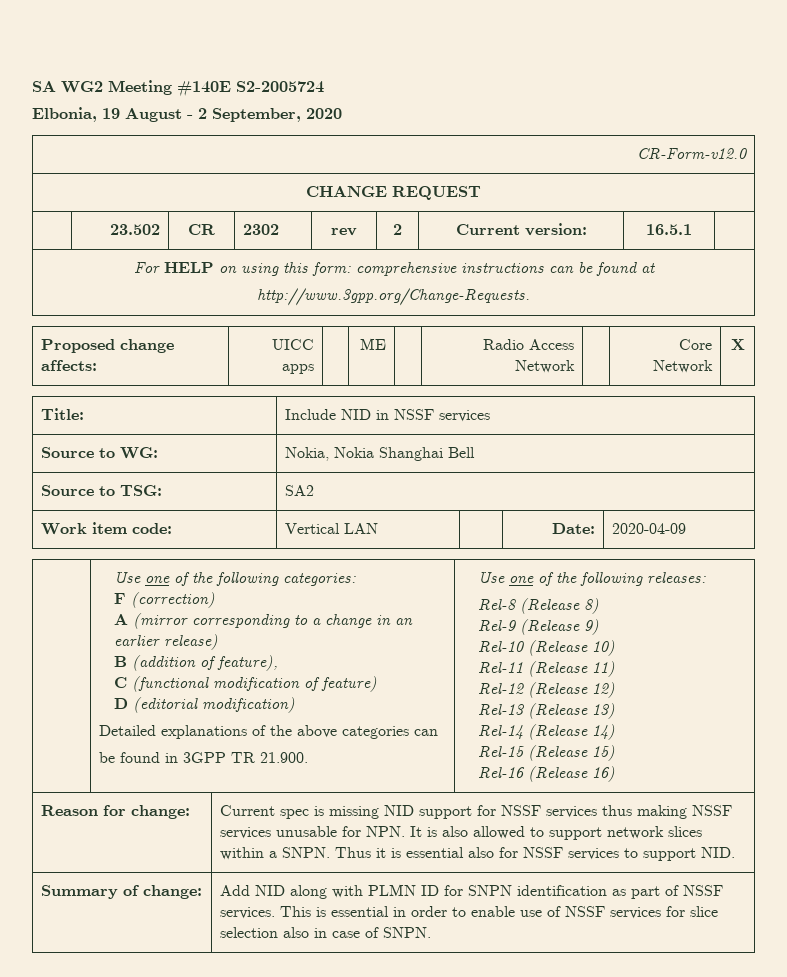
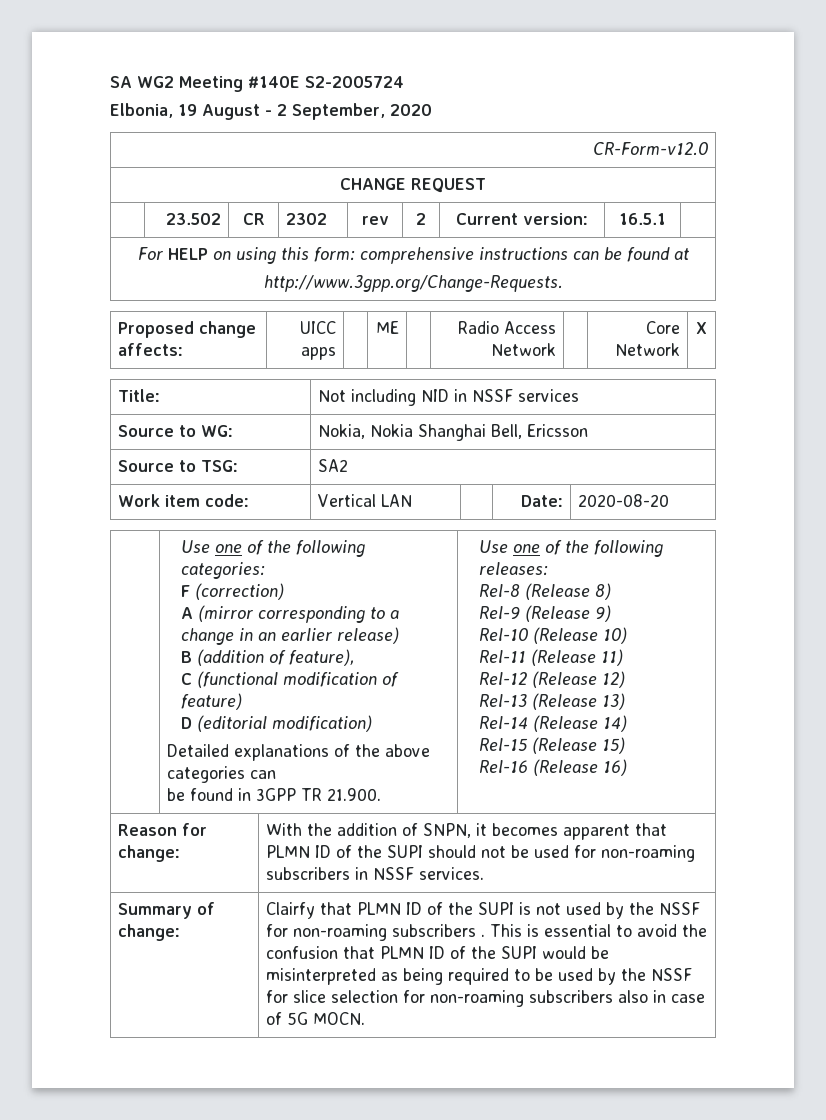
- Title: | Include NID in NSSF services
+ Title: | Not including NID in NSSF services
- Source to WG: | Nokia, Nokia Shanghai Bell
+ Source to WG: | Nokia, Nokia Shanghai Bell, Ericsson
- Work item code: | Vertical LAN | | Date: | 2020-04-09
+ Work item code: | Vertical LAN | | Date: | 2020-08-20
- Current spec is missing NID support for NSSF services thus making NSSF services unusable for NPN. It is also allowed to support network slices within a SNPN. Thus it is essential also for NSSF services to support NID.
- Summary of change: | Add NID along with PLMN ID for SNPN identification as part of NSSF services. This is essential in order to enable use of NSSF services for slice selection also in case of SNPN.
+ With the addition of SNPN, it becomes apparent that PLMN ID of the SUPI should not be used for non-roaming subscribers in NSSF services.
+ Summary of change: | Clairfy that PLMN ID of the SUPI is not used by the NSSF for non-roaming subscribers . This is essential to avoid the confusion that PLMN ID of the SUPI would be misinterpreted as being required to be used by the NSSF for slice selection for non-roaming subscribers also in case of 5G MOCN.

